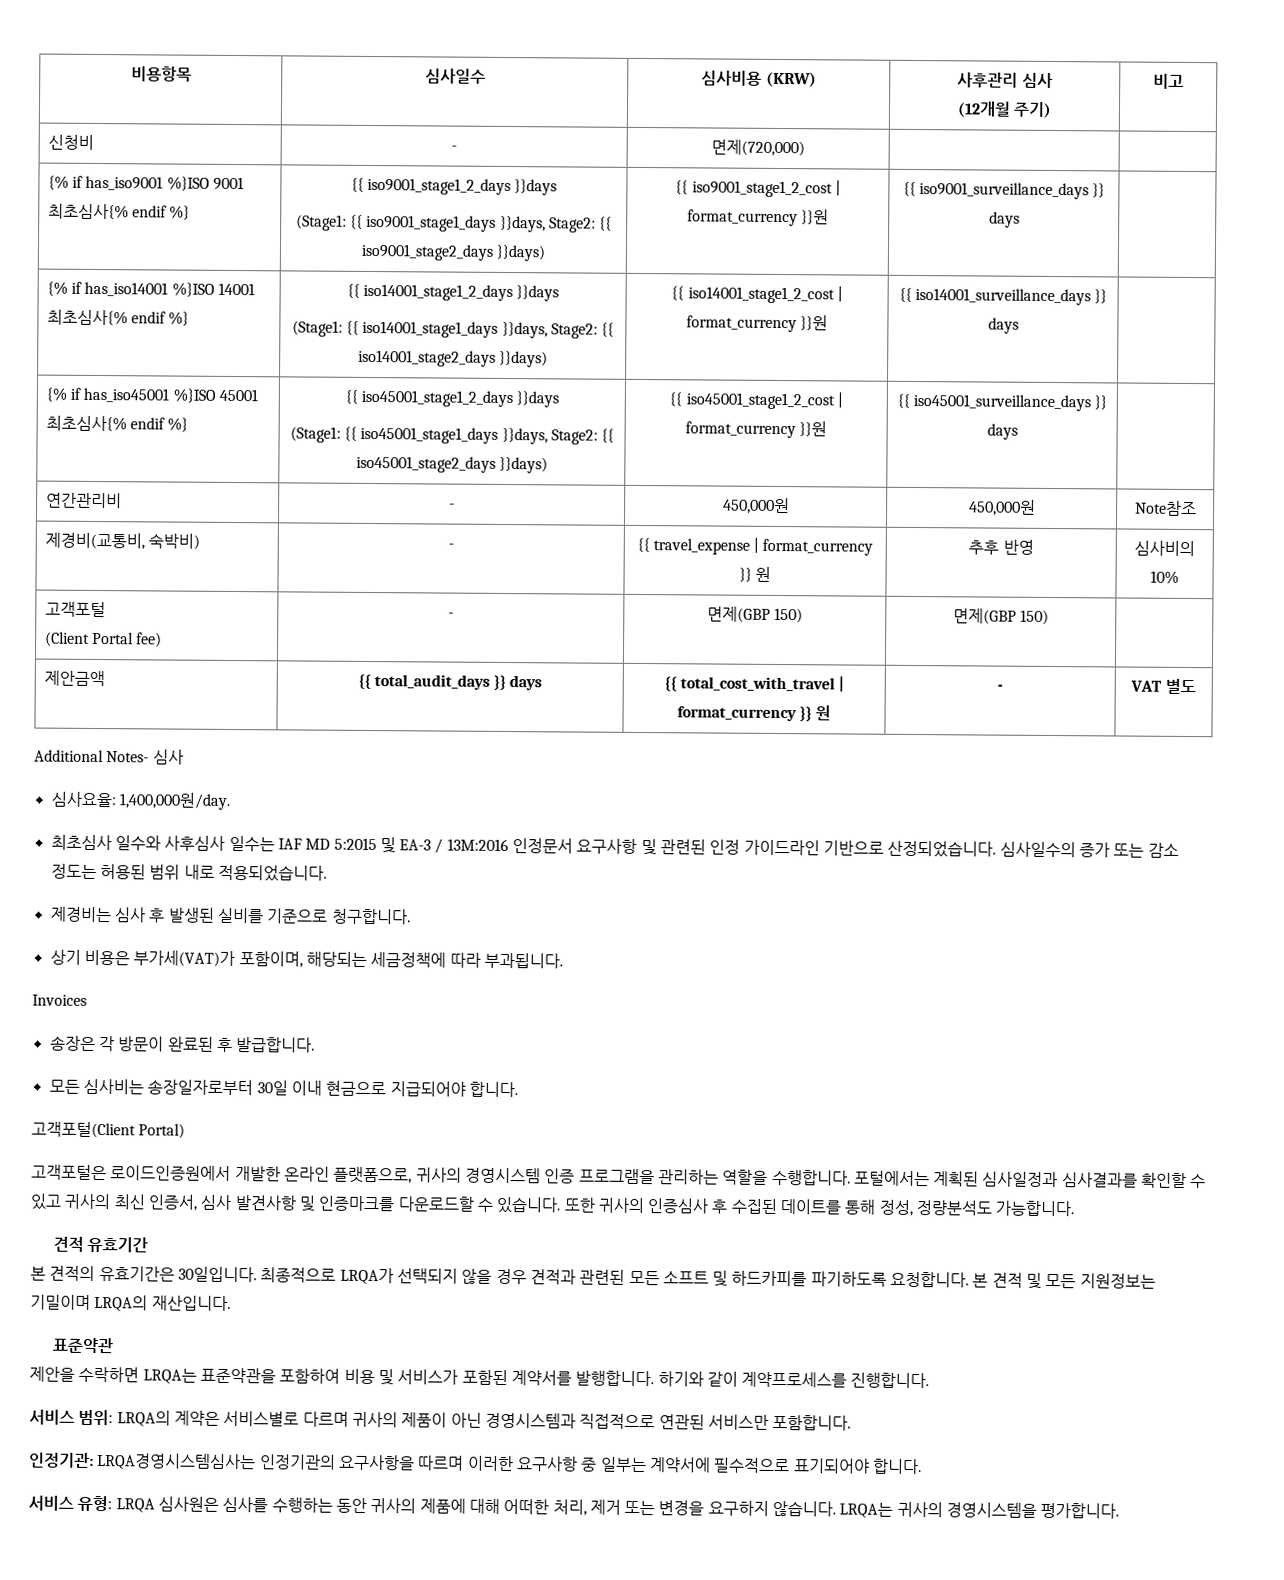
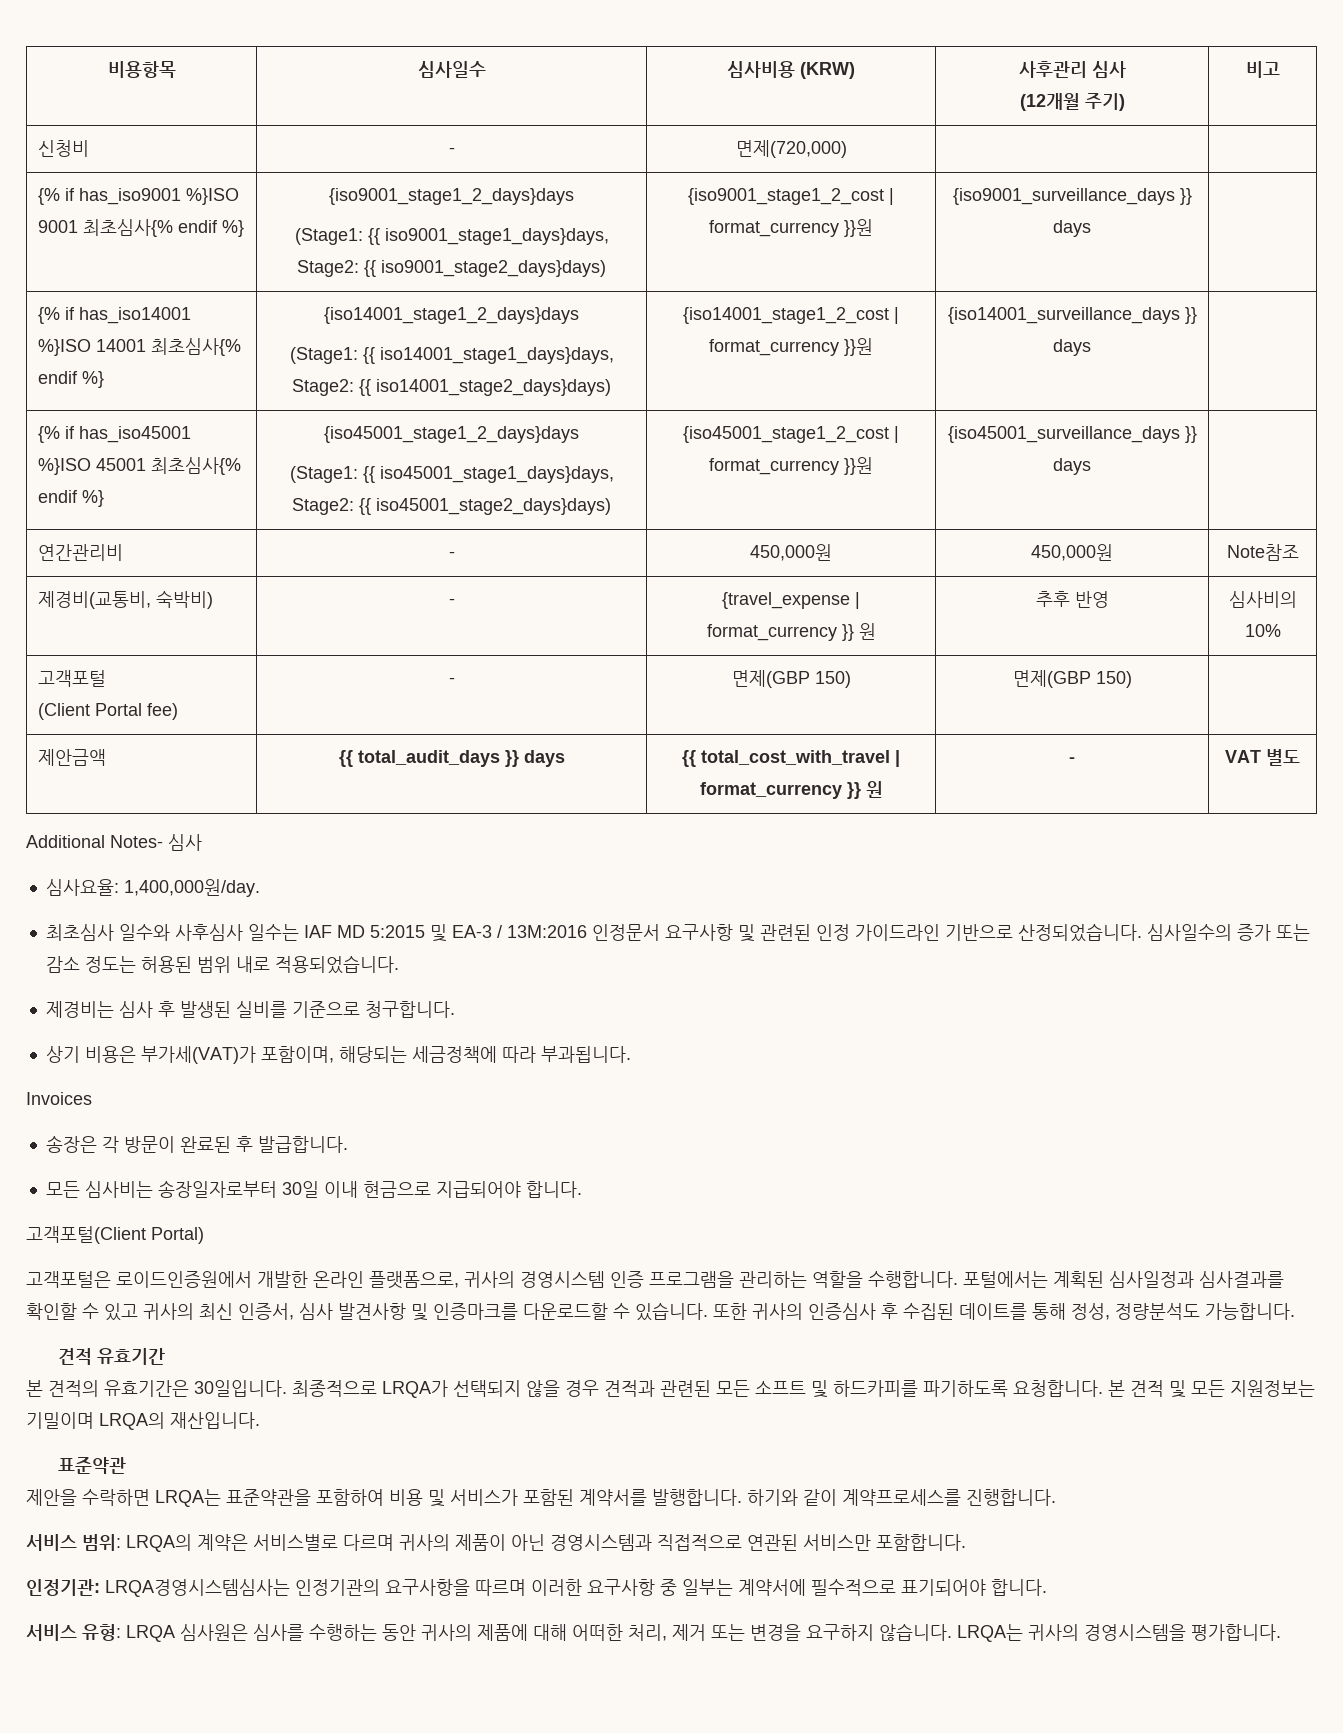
- {% if has_iso9001 %}ISO 9001 최초심사{% endif %} | {{ iso9001_stage1_2_days }}days
- (Stage1: {{ iso9001_stage1_days }}days, Stage2: {{ iso9001_stage2_days }}days) | {{ iso9001_stage1_2_cost | format_currency }}원 | {{ iso9001_surveillance_days }} days |
+ {% if has_iso9001 %}ISO 9001 최초심사{% endif %} | {iso9001_stage1_2_days}days
+ (Stage1: {{ iso9001_stage1_days}days, Stage2: {{ iso9001_stage2_days}days) | {iso9001_stage1_2_cost | format_currency }}원 | {iso9001_surveillance_days }} days |
- {% if has_iso14001 %}ISO 14001 최초심사{% endif %} | {{ iso14001_stage1_2_days }}days
- (Stage1: {{ iso14001_stage1_days }}days, Stage2: {{ iso14001_stage2_days }}days) | {{ iso14001_stage1_2_cost | format_currency }}원 | {{ iso14001_surveillance_days }} days |
+ {% if has_iso14001 %}ISO 14001 최초심사{% endif %} | {iso14001_stage1_2_days}days
+ (Stage1: {{ iso14001_stage1_days}days, Stage2: {{ iso14001_stage2_days}days) | {iso14001_stage1_2_cost | format_currency }}원 | {iso14001_surveillance_days }} days |
- {% if has_iso45001 %}ISO 45001 최초심사{% endif %} | {{ iso45001_stage1_2_days }}days
- (Stage1: {{ iso45001_stage1_days }}days, Stage2: {{ iso45001_stage2_days }}days) | {{ iso45001_stage1_2_cost | format_currency }}원 | {{ iso45001_surveillance_days }} days |
+ {% if has_iso45001 %}ISO 45001 최초심사{% endif %} | {iso45001_stage1_2_days}days
+ (Stage1: {{ iso45001_stage1_days}days, Stage2: {{ iso45001_stage2_days}days) | {iso45001_stage1_2_cost | format_currency }}원 | {iso45001_surveillance_days }} days |
- 제경비(교통비, 숙박비) | - | {{ travel_expense | format_currency }} 원 | 추후 반영 | 심사비의 10%
+ 제경비(교통비, 숙박비) | - | {travel_expense | format_currency }} 원 | 추후 반영 | 심사비의 10%

